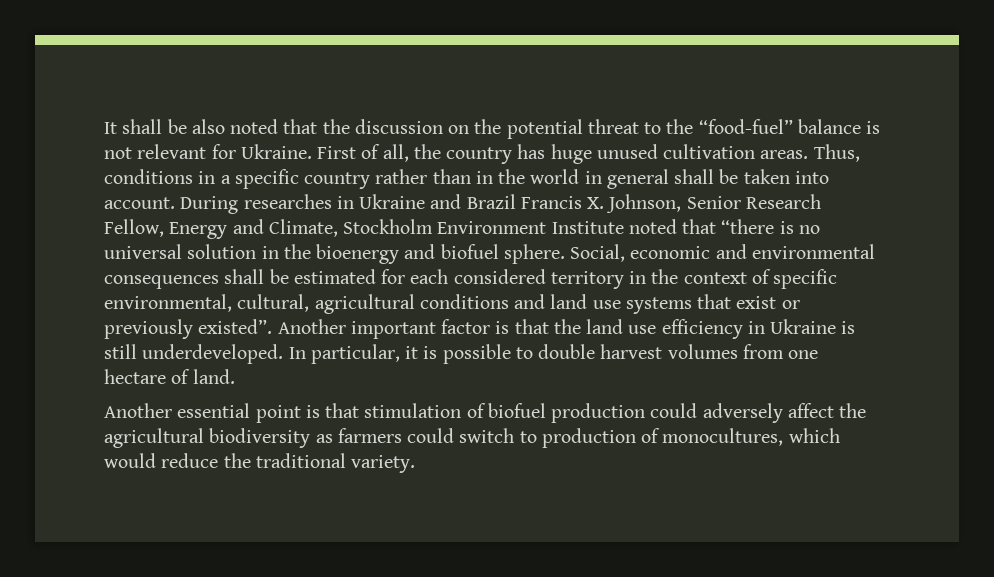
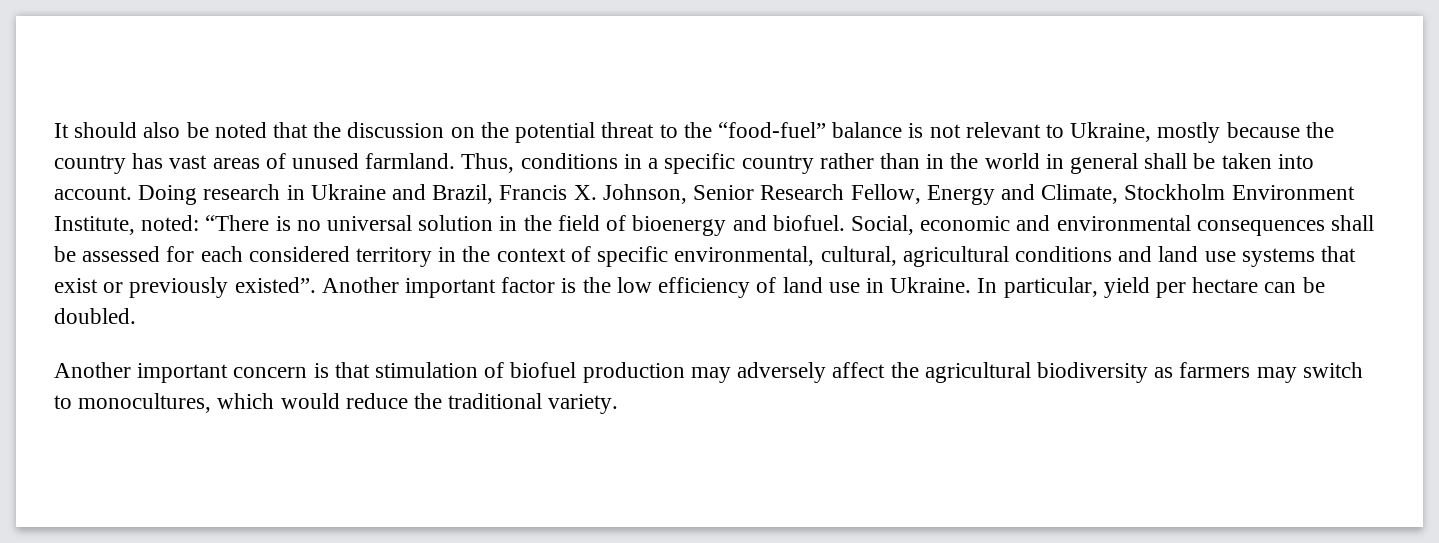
- It shall be also noted that the discussion on the potential threat to the “food-fuel” balance is not relevant for Ukraine. First of all, the country has huge unused cultivation areas.
+ It should also be noted that the discussion on the potential threat to the “food-fuel” balance is not relevant to Ukraine, mostly because the country has vast areas of unused farmland.
- During researches in Ukraine and Brazil Francis X. Johnson, Senior Research Fellow, Energy and Climate, Stockholm Environment Institute noted that “there is no universal solution in the bioenergy and biofuel sphere.
+ Doing research in Ukraine and Brazil, Francis X. Johnson, Senior Research Fellow, Energy and Climate, Stockholm Environment Institute, noted: “There is no universal solution in the field of bioenergy and biofuel.
- Social, economic and environmental consequences shall be estimated for each considered territory in the context of specific environmental, cultural, agricultural conditions and land use systems that exist or previously existed”.
+ Social, economic and environmental consequences shall be assessed for each considered territory in the context of specific environmental, cultural, agricultural conditions and land use systems that exist or previously existed”.
- Another important factor is that the land use efficiency in Ukraine is still underdeveloped. In particular, it is possible to double harvest volumes from one hectare of land.
- Another essential point is that stimulation of biofuel production could adversely affect the agricultural biodiversity as farmers could switch to production of monocultures, which would reduce the traditional variety.
+ Another important factor is the low efficiency of land use in Ukraine. In particular, yield per hectare can be doubled.
+ Another important concern is that stimulation of biofuel production may adversely affect the agricultural biodiversity as farmers may switch to monocultures, which would reduce the traditional variety.

